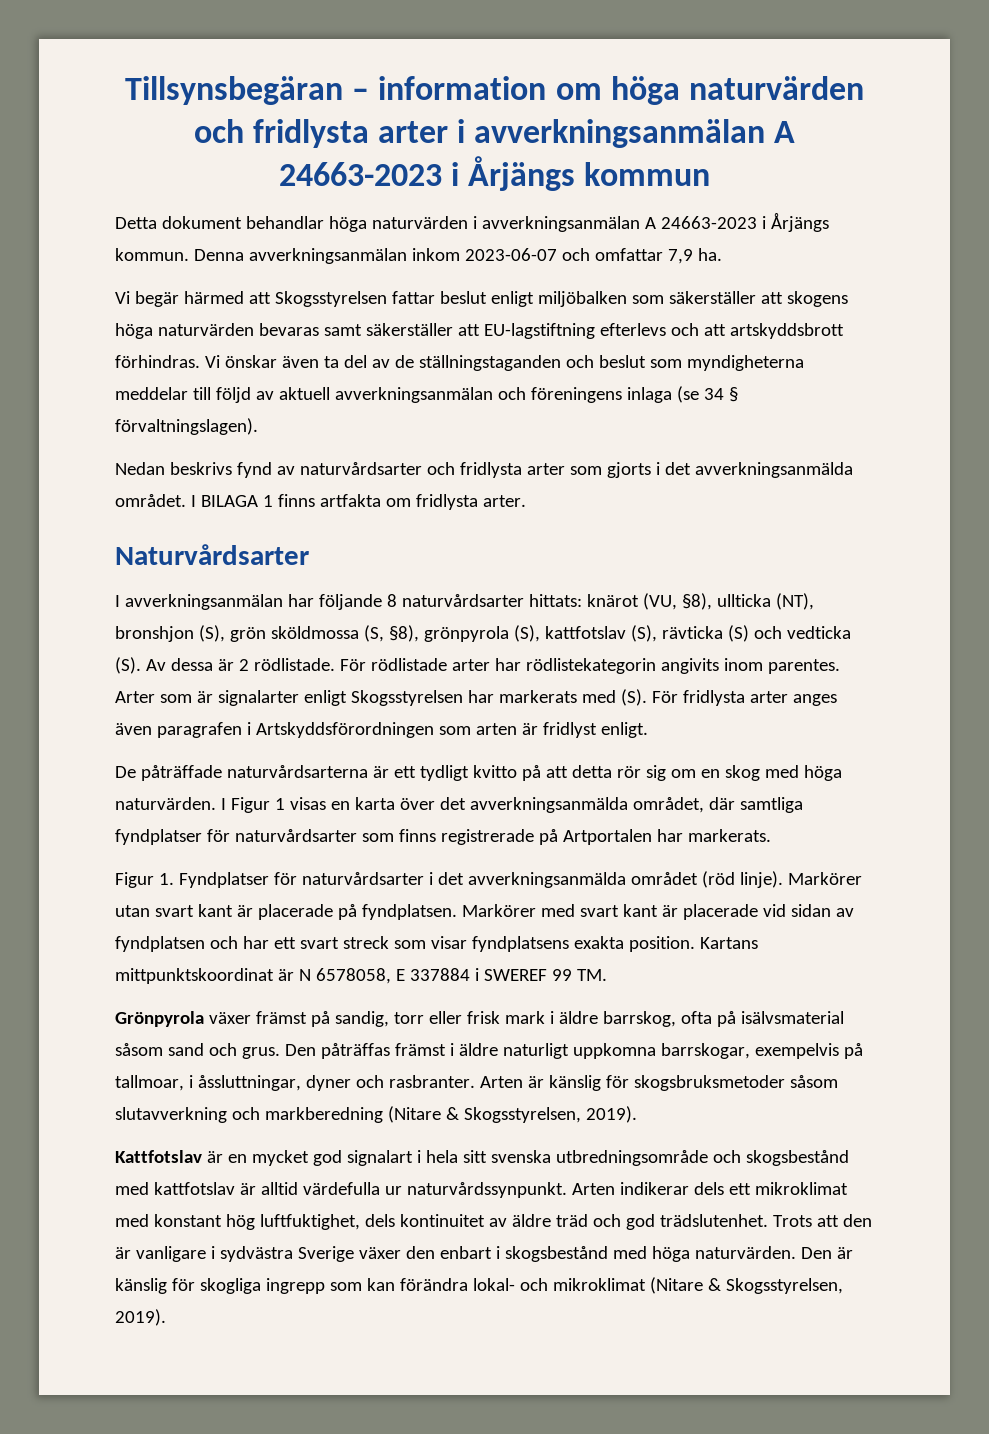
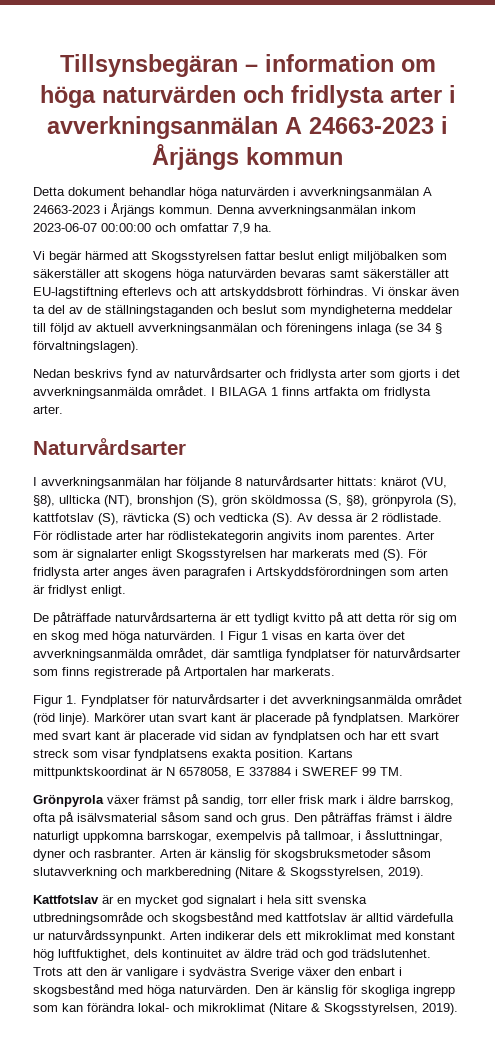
- Denna avverkningsanmälan inkom 2023-06-07 och omfattar 7,9 ha.
+ Denna avverkningsanmälan inkom 2023-06-07 00:00:00 och omfattar 7,9 ha.

